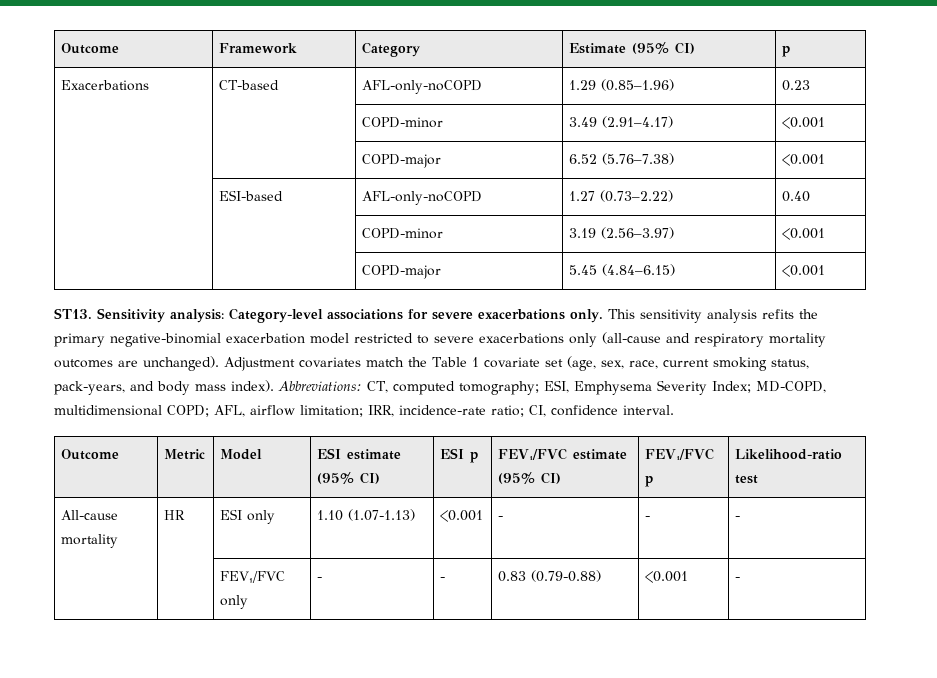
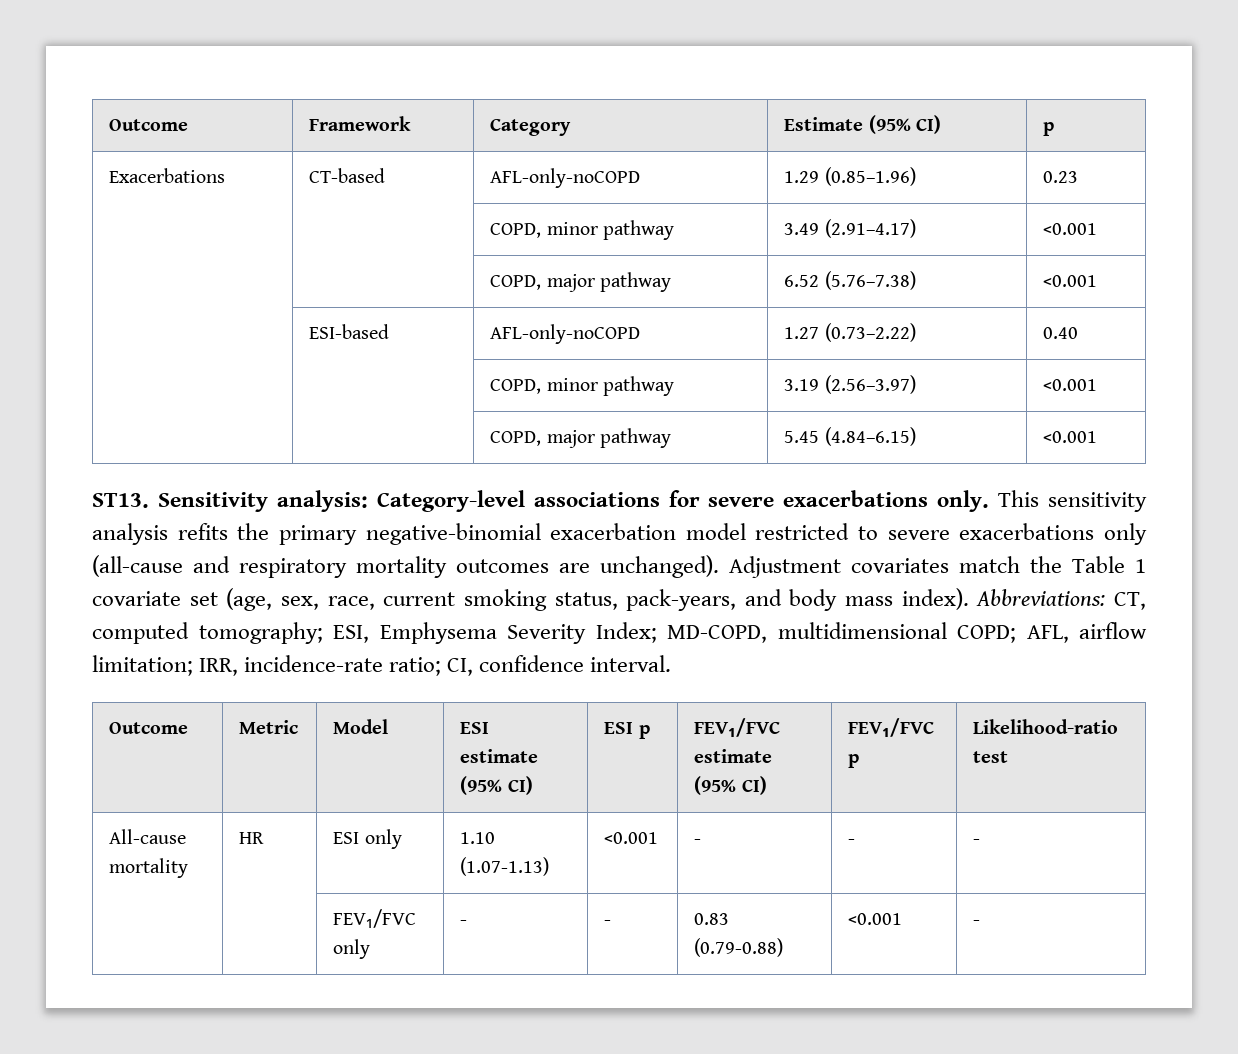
- | | COPD-minor | 3.49 (2.91–4.17) | <0.001
+ | | COPD, minor pathway | 3.49 (2.91–4.17) | <0.001
- | | COPD-major | 6.52 (5.76–7.38) | <0.001
+ | | COPD, major pathway | 6.52 (5.76–7.38) | <0.001
- | | COPD-minor | 3.19 (2.56–3.97) | <0.001
+ | | COPD, minor pathway | 3.19 (2.56–3.97) | <0.001
- | | COPD-major | 5.45 (4.84–6.15) | <0.001
+ | | COPD, major pathway | 5.45 (4.84–6.15) | <0.001

